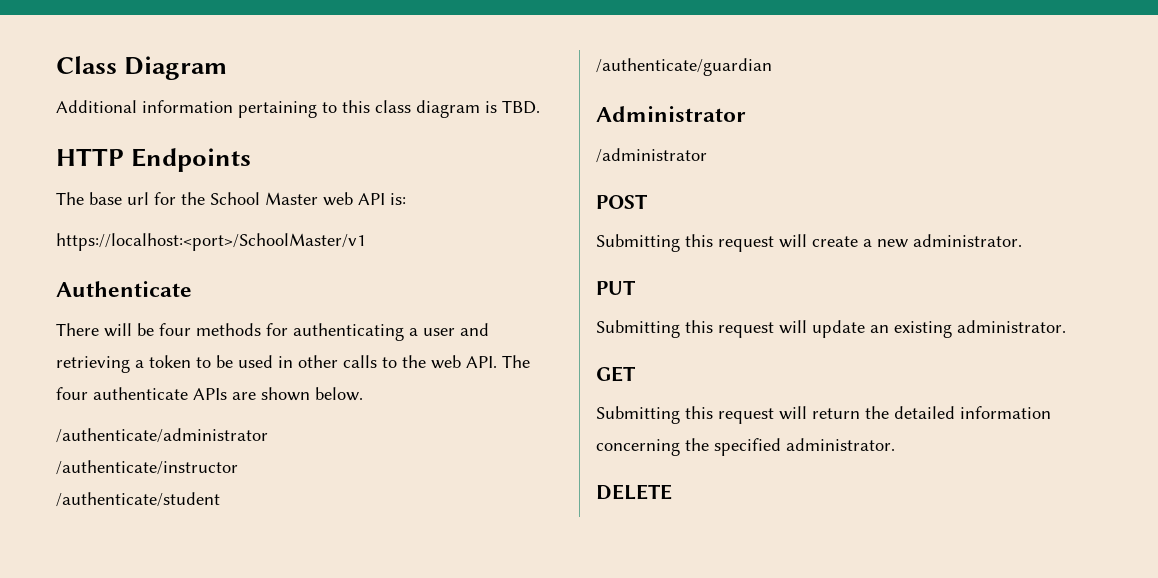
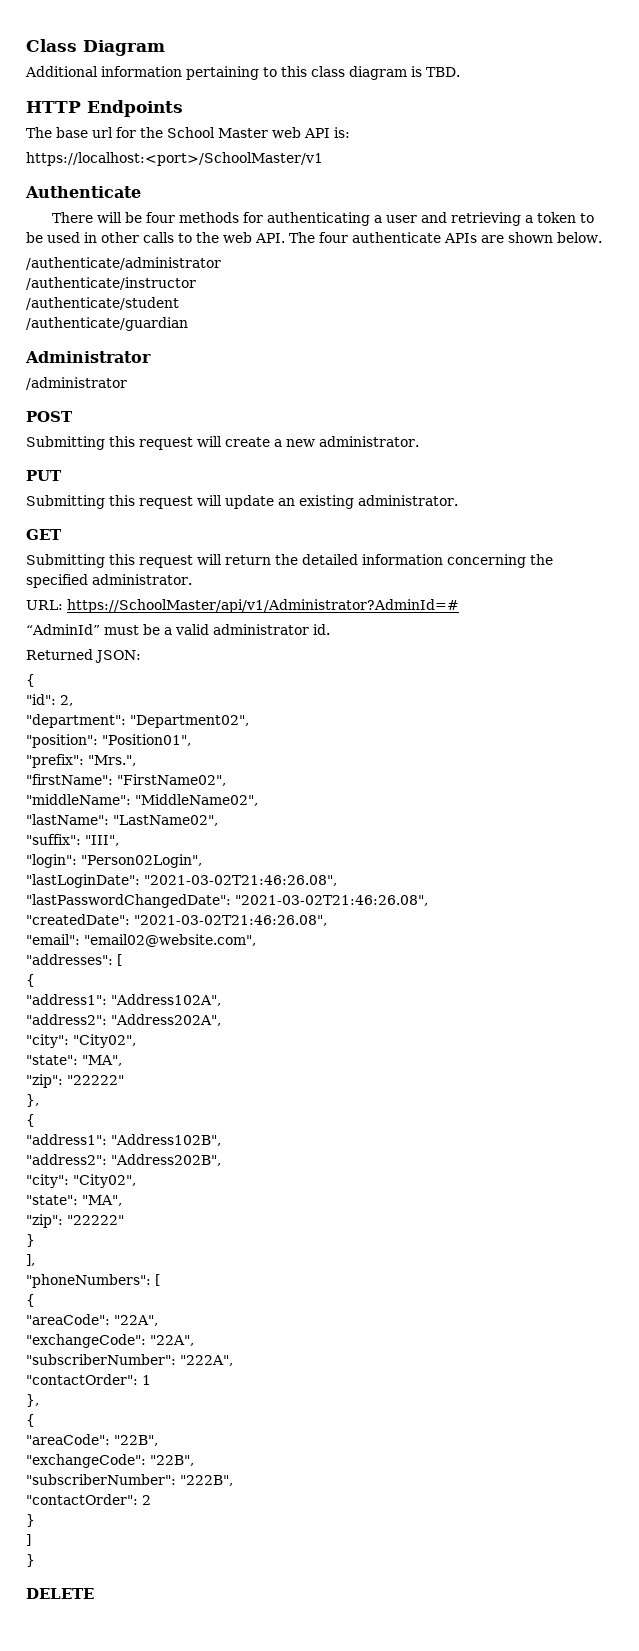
+ URL: https://SchoolMaster/api/v1/Administrator?AdminId=#
+ “AdminId” must be a valid administrator id.
+ Returned JSON:
+ {
+ "id": 2,
+ "department": "Department02",
+ "position": "Position01",
+ "prefix": "Mrs.",
+ "firstName": "FirstName02",
+ "middleName": "MiddleName02",
+ "lastName": "LastName02",
+ "suffix": "III",
+ "login": "Person02Login",
+ "lastLoginDate": "2021-03-02T21:46:26.08",
+ "lastPasswordChangedDate": "2021-03-02T21:46:26.08",
+ "createdDate": "2021-03-02T21:46:26.08",
+ "email": "email02@website.com",
+ "addresses": [
+ {
+ "address1": "Address102A",
+ "address2": "Address202A",
+ "city": "City02",
+ "state": "MA",
+ "zip": "22222"
+ },
+ {
+ "address1": "Address102B",
+ "address2": "Address202B",
+ "city": "City02",
+ "state": "MA",
+ "zip": "22222"
+ }
+ ],
+ "phoneNumbers": [
+ {
+ "areaCode": "22A",
+ "exchangeCode": "22A",
+ "subscriberNumber": "222A",
+ "contactOrder": 1
+ },
+ {
+ "areaCode": "22B",
+ "exchangeCode": "22B",
+ "subscriberNumber": "222B",
+ "contactOrder": 2
+ }
+ ]
+ }

